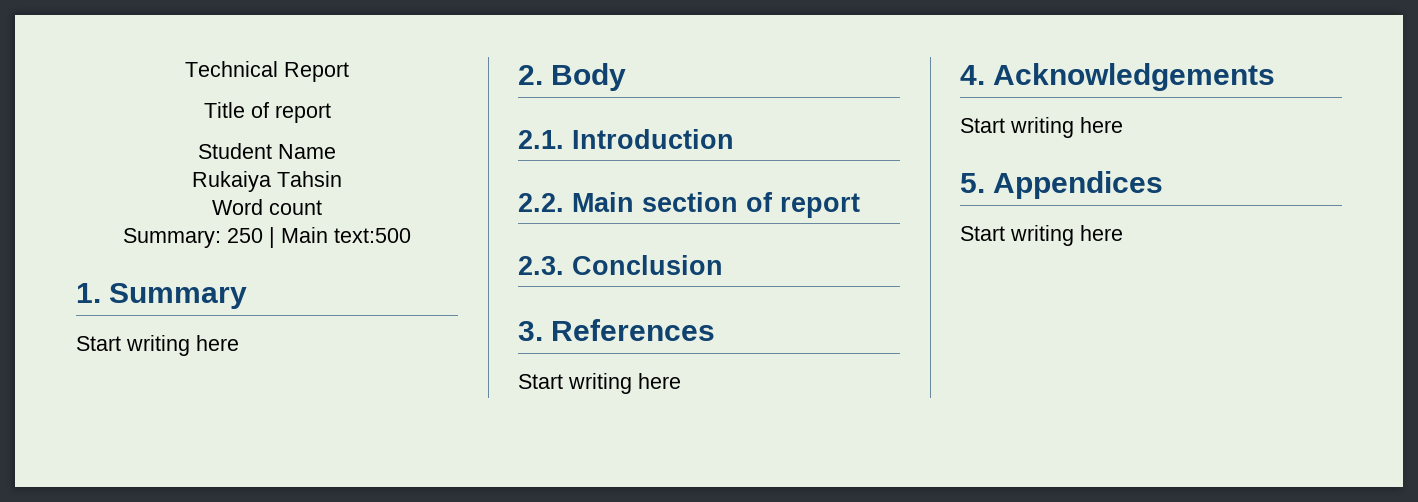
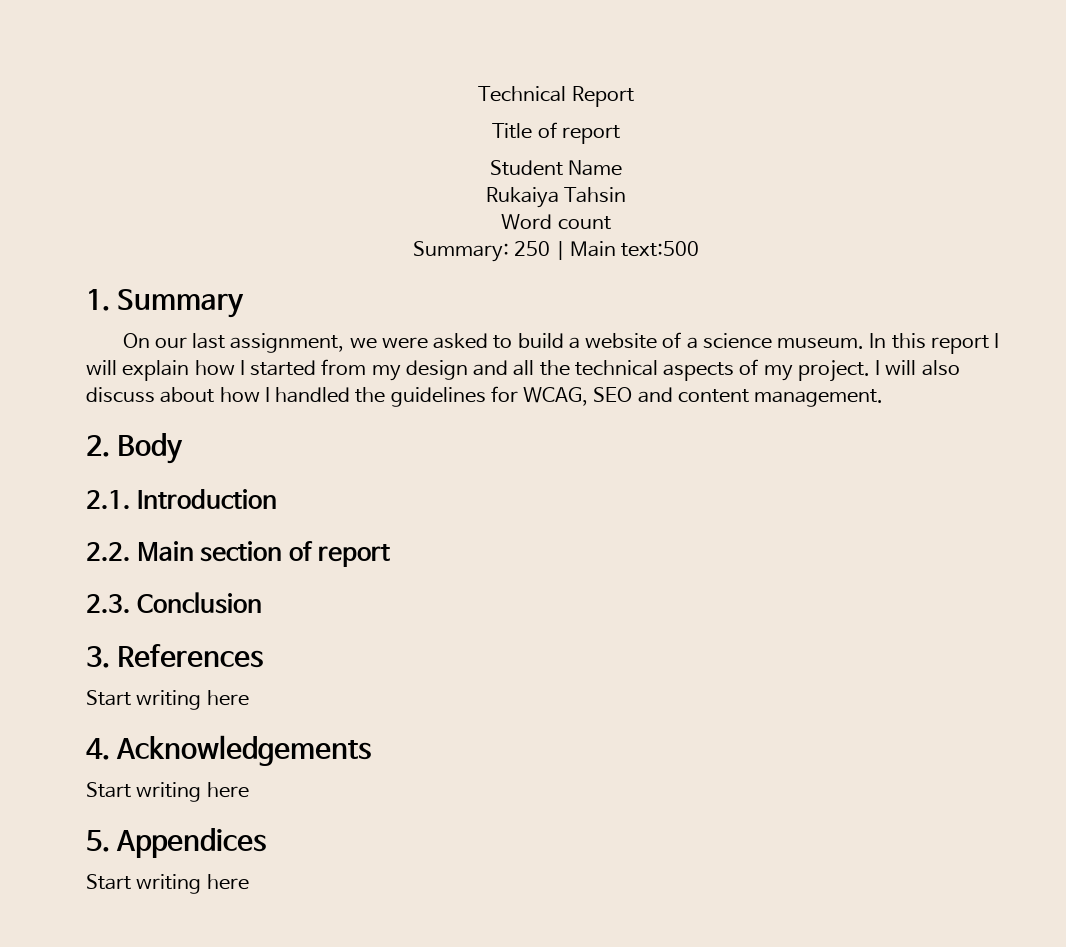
  1. Summary
- Start writing here
+ On our last assignment, we were asked to build a website of a science museum. In this report I will explain how I started from my design and all the technical aspects of my project. I will also discuss about how I handled the guidelines for WCAG, SEO and content management.

